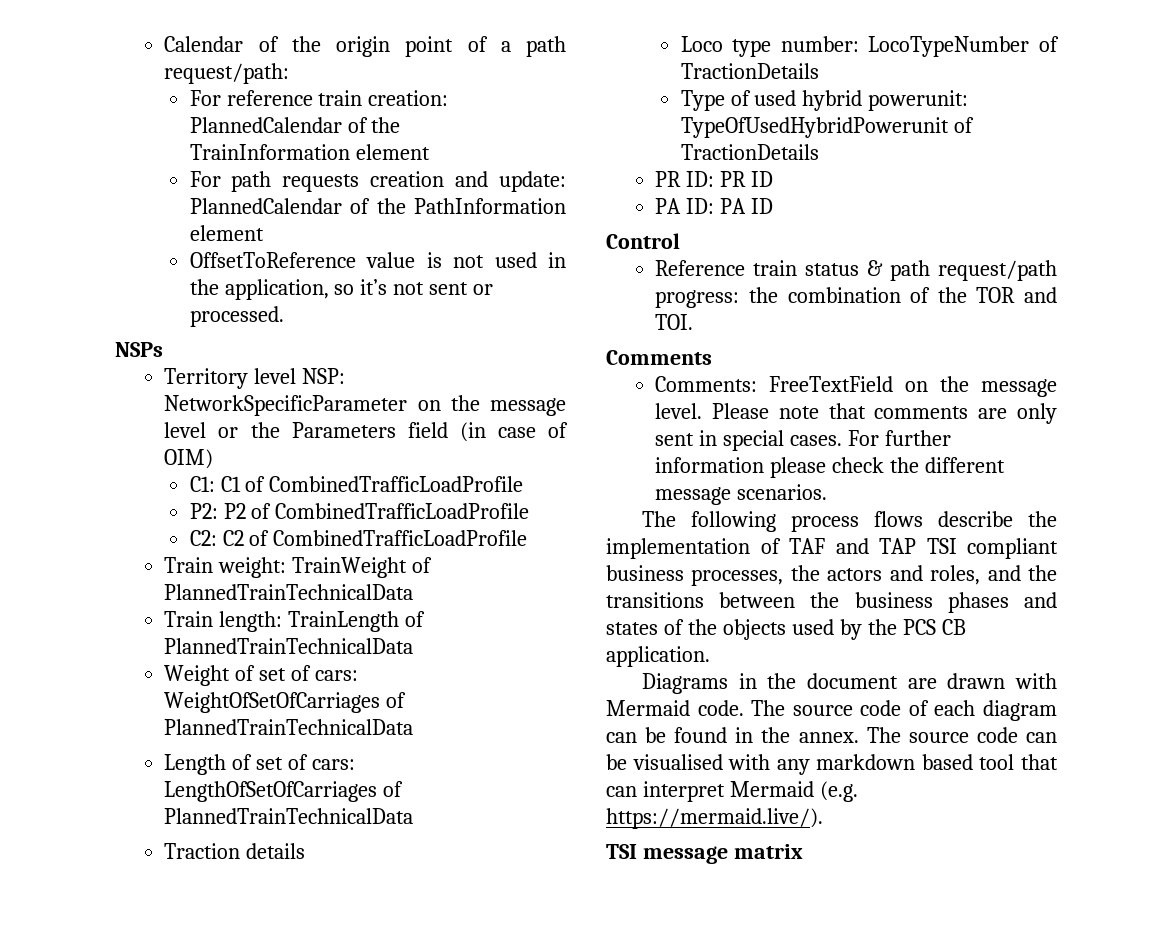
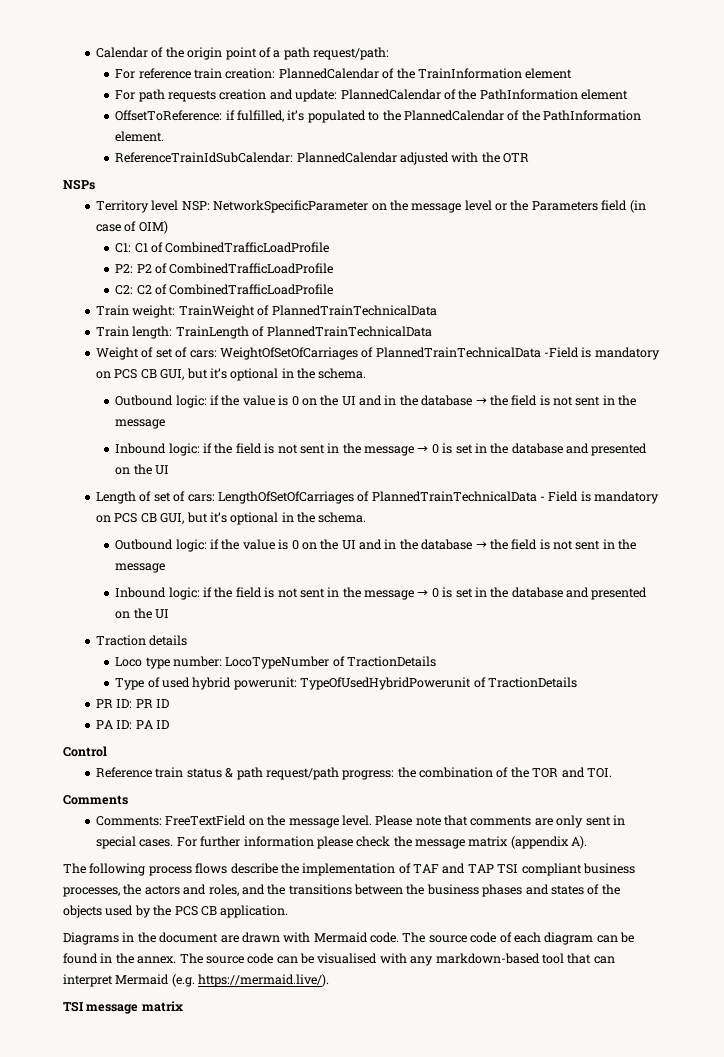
- OffsetToReference value is not used in the application, so it’s not sent or processed.
+ OffsetToReference: if fulfilled, it’s populated to the PlannedCalendar of the PathInformation element.
+ ReferenceTrainIdSubCalendar: PlannedCalendar adjusted with the OTR
- Weight of set of cars: WeightOfSetOfCarriages of PlannedTrainTechnicalData
+ Weight of set of cars: WeightOfSetOfCarriages of PlannedTrainTechnicalData -Field is mandatory on PCS CB GUI, but it’s optional in the schema.
+ Outbound logic: if the value is 0 on the UI and in the database → the field is not sent in the message
+ Inbound logic: if the field is not sent in the message → 0 is set in the database and presented on the UI
- Length of set of cars: LengthOfSetOfCarriages of PlannedTrainTechnicalData
+ Length of set of cars: LengthOfSetOfCarriages of PlannedTrainTechnicalData - Field is mandatory on PCS CB GUI, but it’s optional in the schema.
+ Outbound logic: if the value is 0 on the UI and in the database → the field is not sent in the message
+ Inbound logic: if the field is not sent in the message → 0 is set in the database and presented on the UI
- For further information please check the different message scenarios.
+ For further information please check the message matrix (appendix A).
- The source code can be visualised with any markdown based tool that can interpret Mermaid (e.g. https://mermaid.live/).
+ The source code can be visualised with any markdown-based tool that can interpret Mermaid (e.g. https://mermaid.live/).

